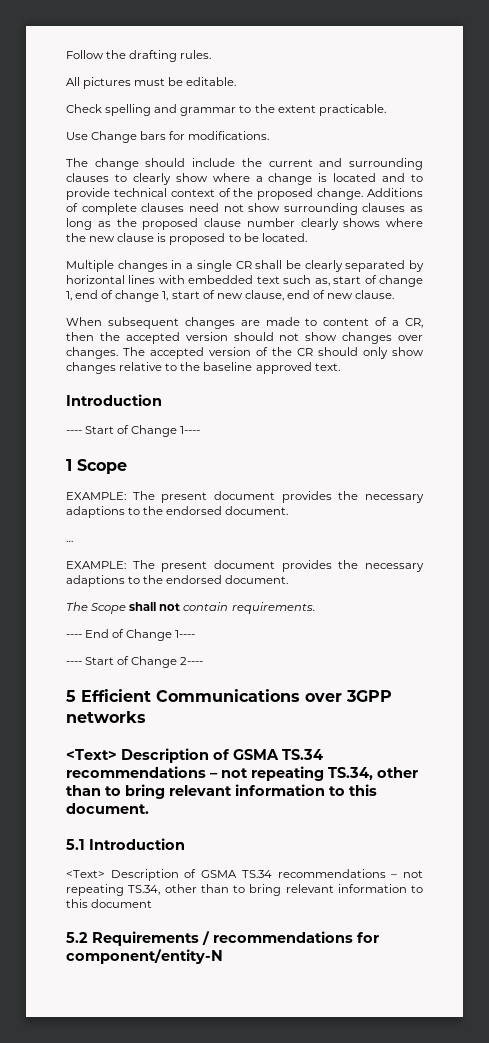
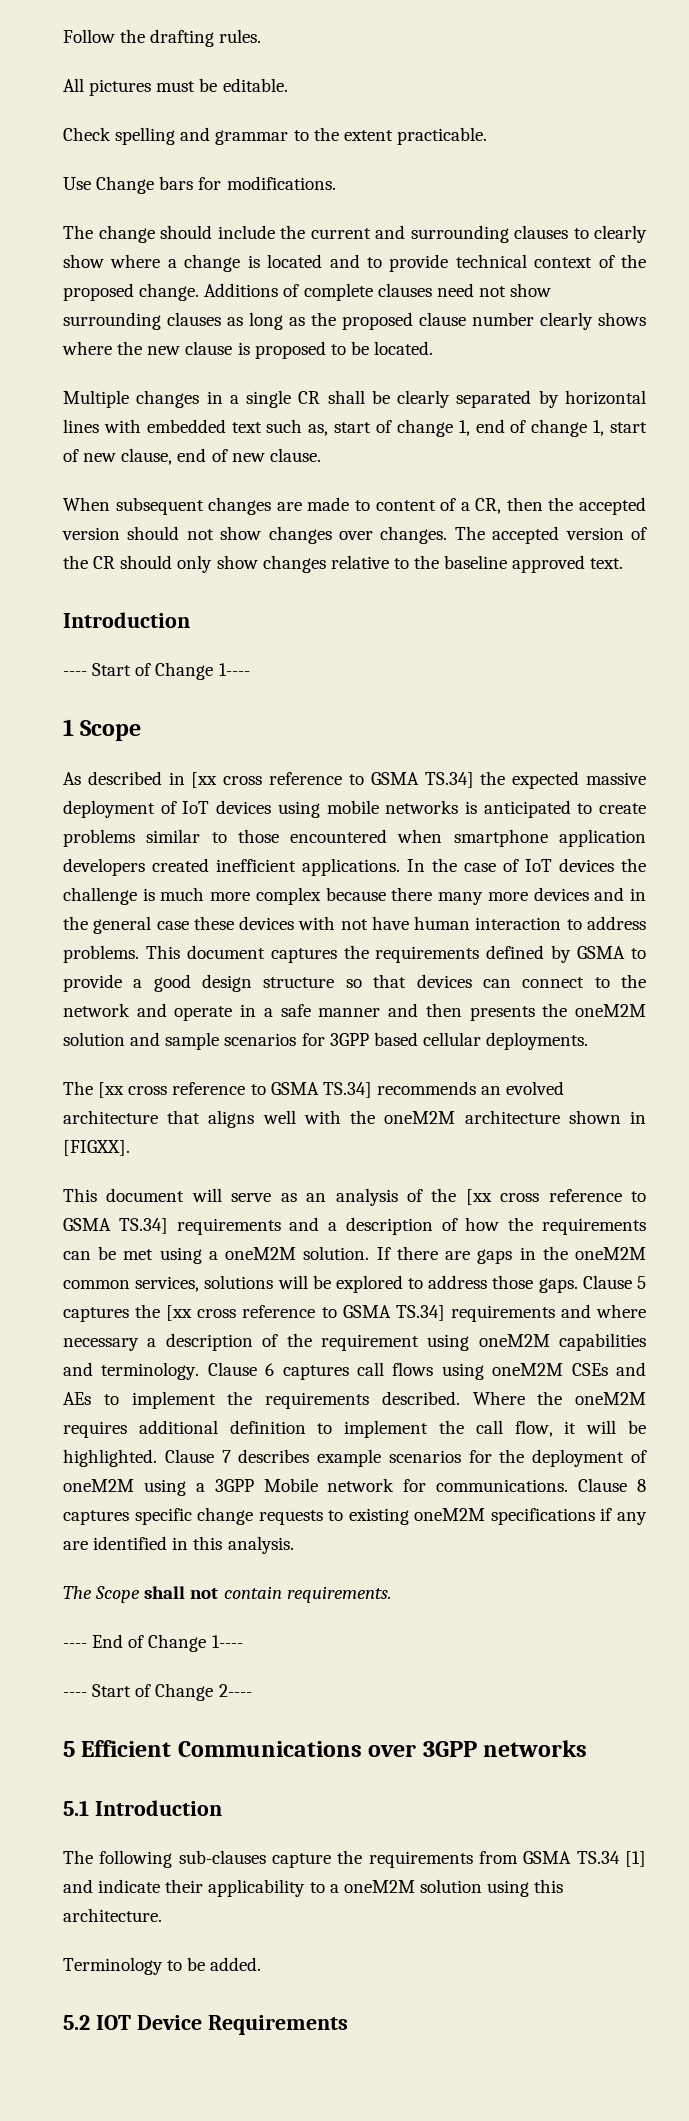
  1 Scope
- EXAMPLE: The present document provides the necessary adaptions to the endorsed document.
- …
- EXAMPLE: The present document provides the necessary adaptions to the endorsed document.
+ As described in [xx cross reference to GSMA TS.34] the expected massive deployment of IoT devices using mobile networks is anticipated to create problems similar to those encountered when smartphone application developers created inefficient applications. In the case of IoT devices the challenge is much more complex because there many more devices and in the general case these devices with not have human interaction to address problems. This document captures the requirements defined by GSMA to provide a good design structure so that devices can connect to the network and operate in a safe manner and then presents the oneM2M solution and sample scenarios for 3GPP based cellular deployments.
+ The [xx cross reference to GSMA TS.34] recommends an evolved architecture that aligns well with the oneM2M architecture shown in [FIGXX].
+ This document will serve as an analysis of the [xx cross reference to GSMA TS.34] requirements and a description of how the requirements can be met using a oneM2M solution. If there are gaps in the oneM2M common services, solutions will be explored to address those gaps. Clause 5 captures the [xx cross reference to GSMA TS.34] requirements and where necessary a description of the requirement using oneM2M capabilities and terminology. Clause 6 captures call flows using oneM2M CSEs and AEs to implement the requirements described. Where the oneM2M requires additional definition to implement the call flow, it will be highlighted. Clause 7 describes example scenarios for the deployment of oneM2M using a 3GPP Mobile network for communications. Clause 8 captures specific change requests to existing oneM2M specifications if any are identified in this analysis.
- <Text> Description of GSMA TS.34 recommendations – not repeating TS.34, other than to bring relevant information to this document.
  5.1 Introduction
- <Text> Description of GSMA TS.34 recommendations – not repeating TS.34, other than to bring relevant information to this document
- 5.2 Requirements / recommendations for component/entity-N
+ The following sub-clauses capture the requirements from GSMA TS.34 [1] and indicate their applicability to a oneM2M solution using this architecture.
+ Terminology to be added.
+ 5.2 IOT Device Requirements

